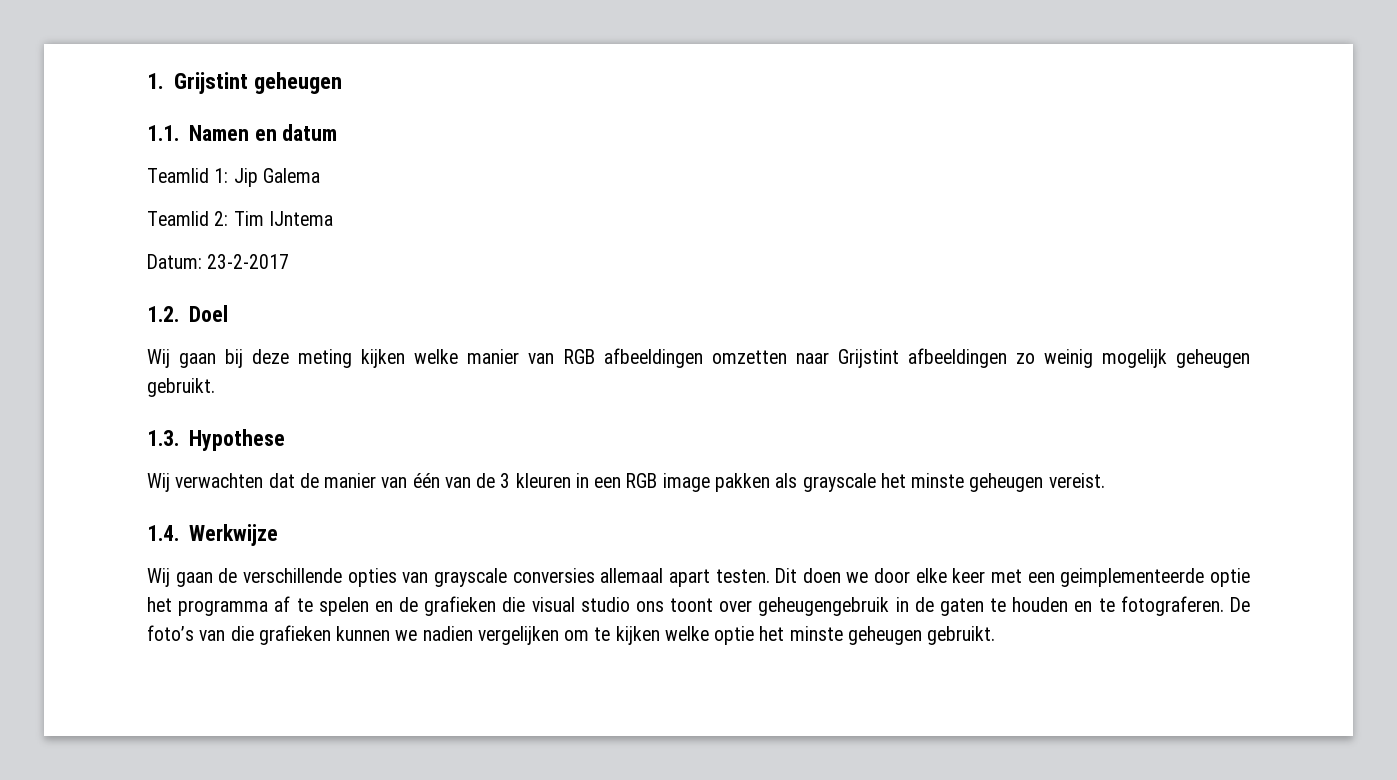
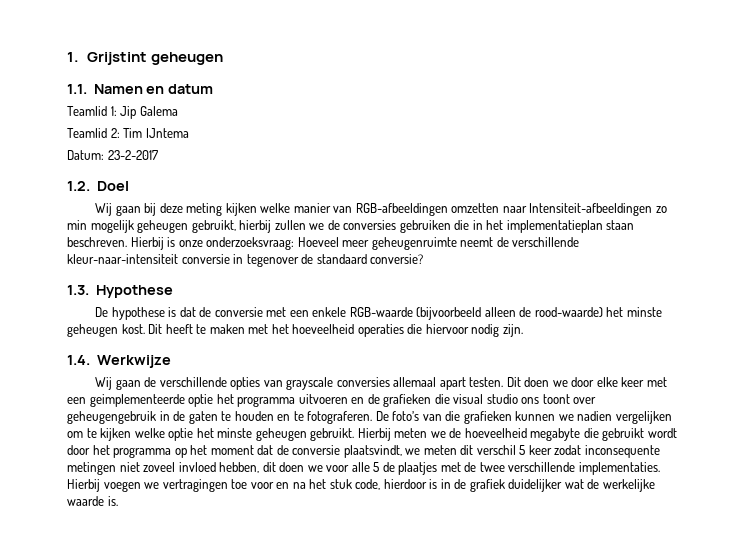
- Wij gaan bij deze meting kijken welke manier van RGB afbeeldingen omzetten naar Grijstint afbeeldingen zo weinig mogelijk geheugen gebruikt.
+ Wij gaan bij deze meting kijken welke manier van RGB-afbeeldingen omzetten naar Intensiteit-afbeeldingen zo min mogelijk geheugen gebruikt, hierbij zullen we de conversies gebruiken die in het implementatieplan staan beschreven. Hierbij is onze onderzoeksvraag: Hoeveel meer geheugenruimte neemt de verschillende kleur-naar-intensiteit conversie in tegenover de standaard conversie?
  1.3. Hypothese
- Wij verwachten dat de manier van één van de 3 kleuren in een RGB image pakken als grayscale het minste geheugen vereist.
+ De hypothese is dat de conversie met een enkele RGB-waarde (bijvoorbeeld alleen de rood-waarde) het minste geheugen kost. Dit heeft te maken met het hoeveelheid operaties die hiervoor nodig zijn.
- Dit doen we door elke keer met een geimplementeerde optie het programma af te spelen en de grafieken die visual studio ons toont over geheugengebruik in de gaten te houden en te fotograferen.
+ Dit doen we door elke keer met een geimplementeerde optie het programma uitvoeren en de grafieken die visual studio ons toont over geheugengebruik in de gaten te houden en te fotograferen.
+ Hierbij meten we de hoeveelheid megabyte die gebruikt wordt door het programma op het moment dat de conversie plaatsvindt, we meten dit verschil 5 keer zodat inconsequente metingen niet zoveel invloed hebben, dit doen we voor alle 5 de plaatjes met de twee verschillende implementaties. Hierbij voegen we vertragingen toe voor en na het stuk code, hierdoor is in de grafiek duidelijker wat de werkelijke waarde is.

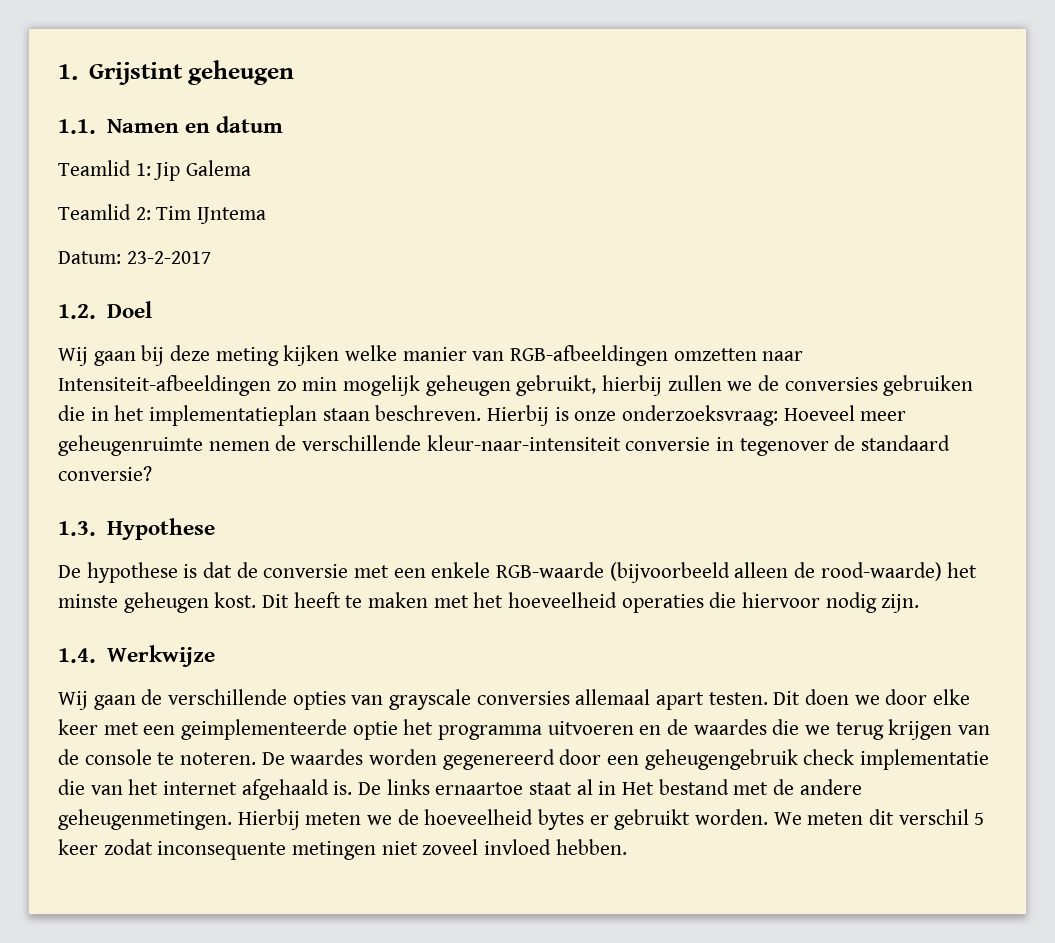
- Hierbij is onze onderzoeksvraag: Hoeveel meer geheugenruimte neemt de verschillende kleur-naar-intensiteit conversie in tegenover de standaard conversie?
+ Hierbij is onze onderzoeksvraag: Hoeveel meer geheugenruimte nemen de verschillende kleur-naar-intensiteit conversie in tegenover de standaard conversie?
- Dit doen we door elke keer met een geimplementeerde optie het programma uitvoeren en de grafieken die visual studio ons toont over geheugengebruik in de gaten te houden en te fotograferen. De foto’s van die grafieken kunnen we nadien vergelijken om te kijken welke optie het minste geheugen gebruikt.
+ Dit doen we door elke keer met een geimplementeerde optie het programma uitvoeren en de waardes die we terug krijgen van de console te noteren. De waardes worden gegenereerd door een geheugengebruik check implementatie die van het internet afgehaald is. De links ernaartoe staat al in Het bestand met de andere geheugenmetingen.
- Hierbij meten we de hoeveelheid megabyte die gebruikt wordt door het programma op het moment dat de conversie plaatsvindt, we meten dit verschil 5 keer zodat inconsequente metingen niet zoveel invloed hebben, dit doen we voor alle 5 de plaatjes met de twee verschillende implementaties. Hierbij voegen we vertragingen toe voor en na het stuk code, hierdoor is in de grafiek duidelijker wat de werkelijke waarde is.
+ Hierbij meten we de hoeveelheid bytes er gebruikt worden. We meten dit verschil 5 keer zodat inconsequente metingen niet zoveel invloed hebben.

